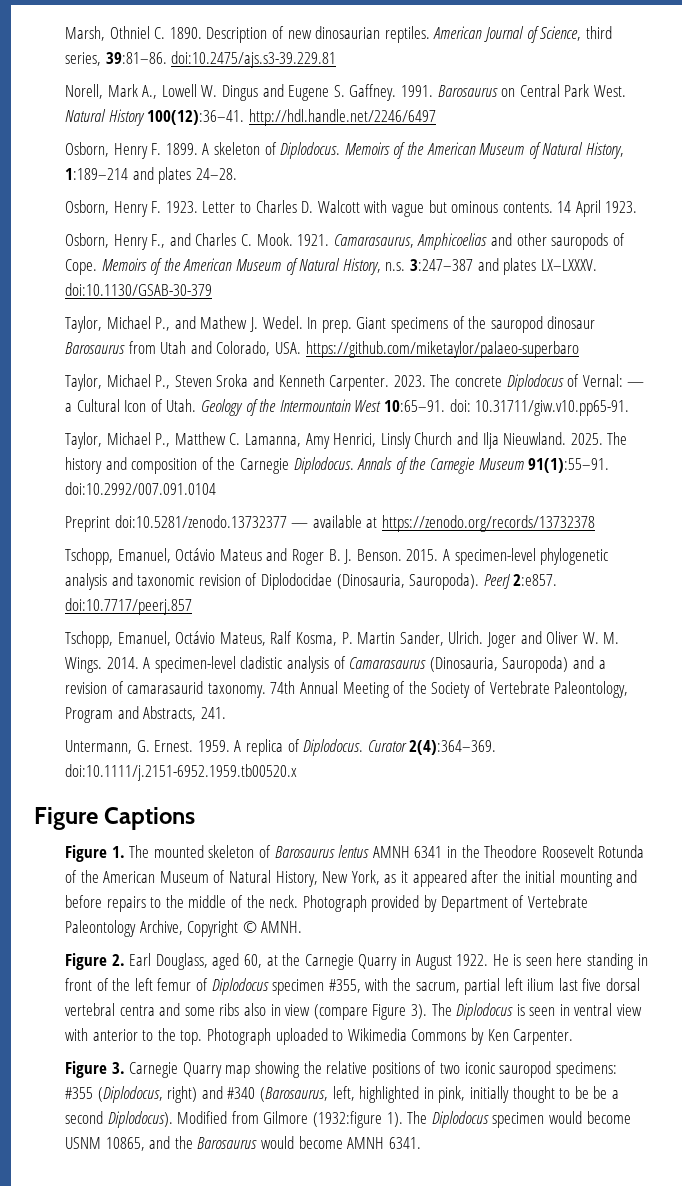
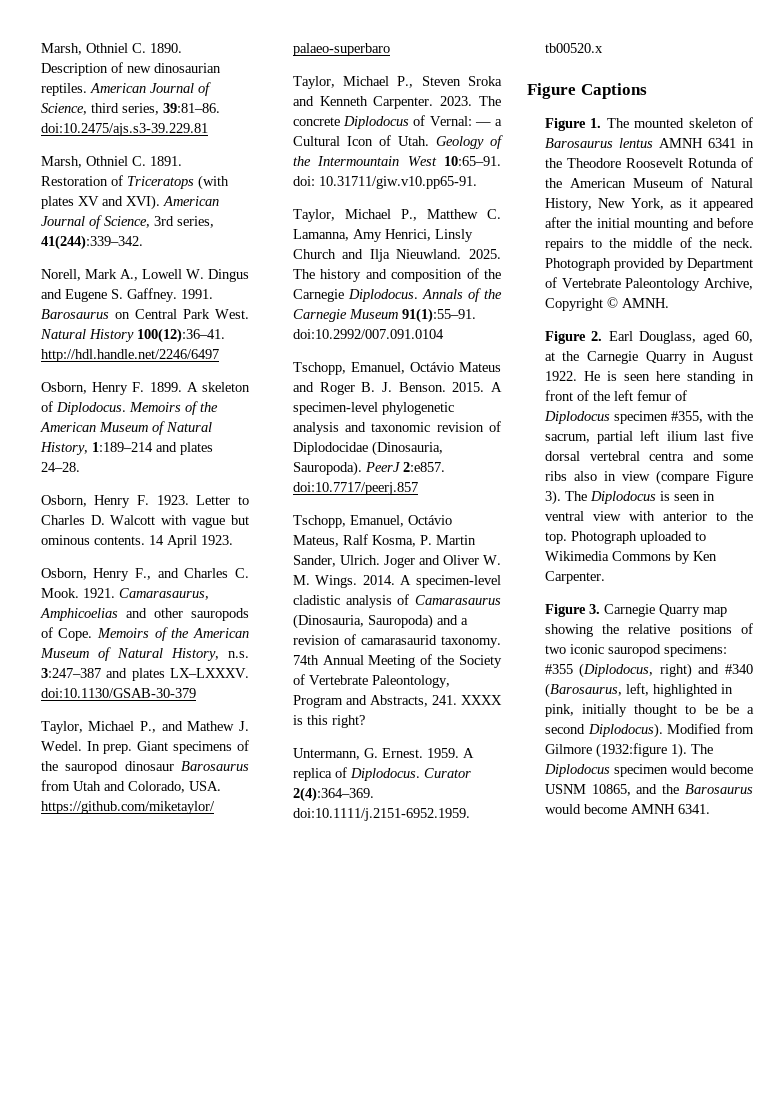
+ Marsh, Othniel C. 1891. Restoration of Triceratops (with plates XV and XVI). American Journal of Science, 3rd series, 41(244):339–342.
- Preprint doi:10.5281/zenodo.13732377 — available at https://zenodo.org/records/13732378
- 74th Annual Meeting of the Society of Vertebrate Paleontology, Program and Abstracts, 241.
+ 74th Annual Meeting of the Society of Vertebrate Paleontology, Program and Abstracts, 241. XXXX is this right?

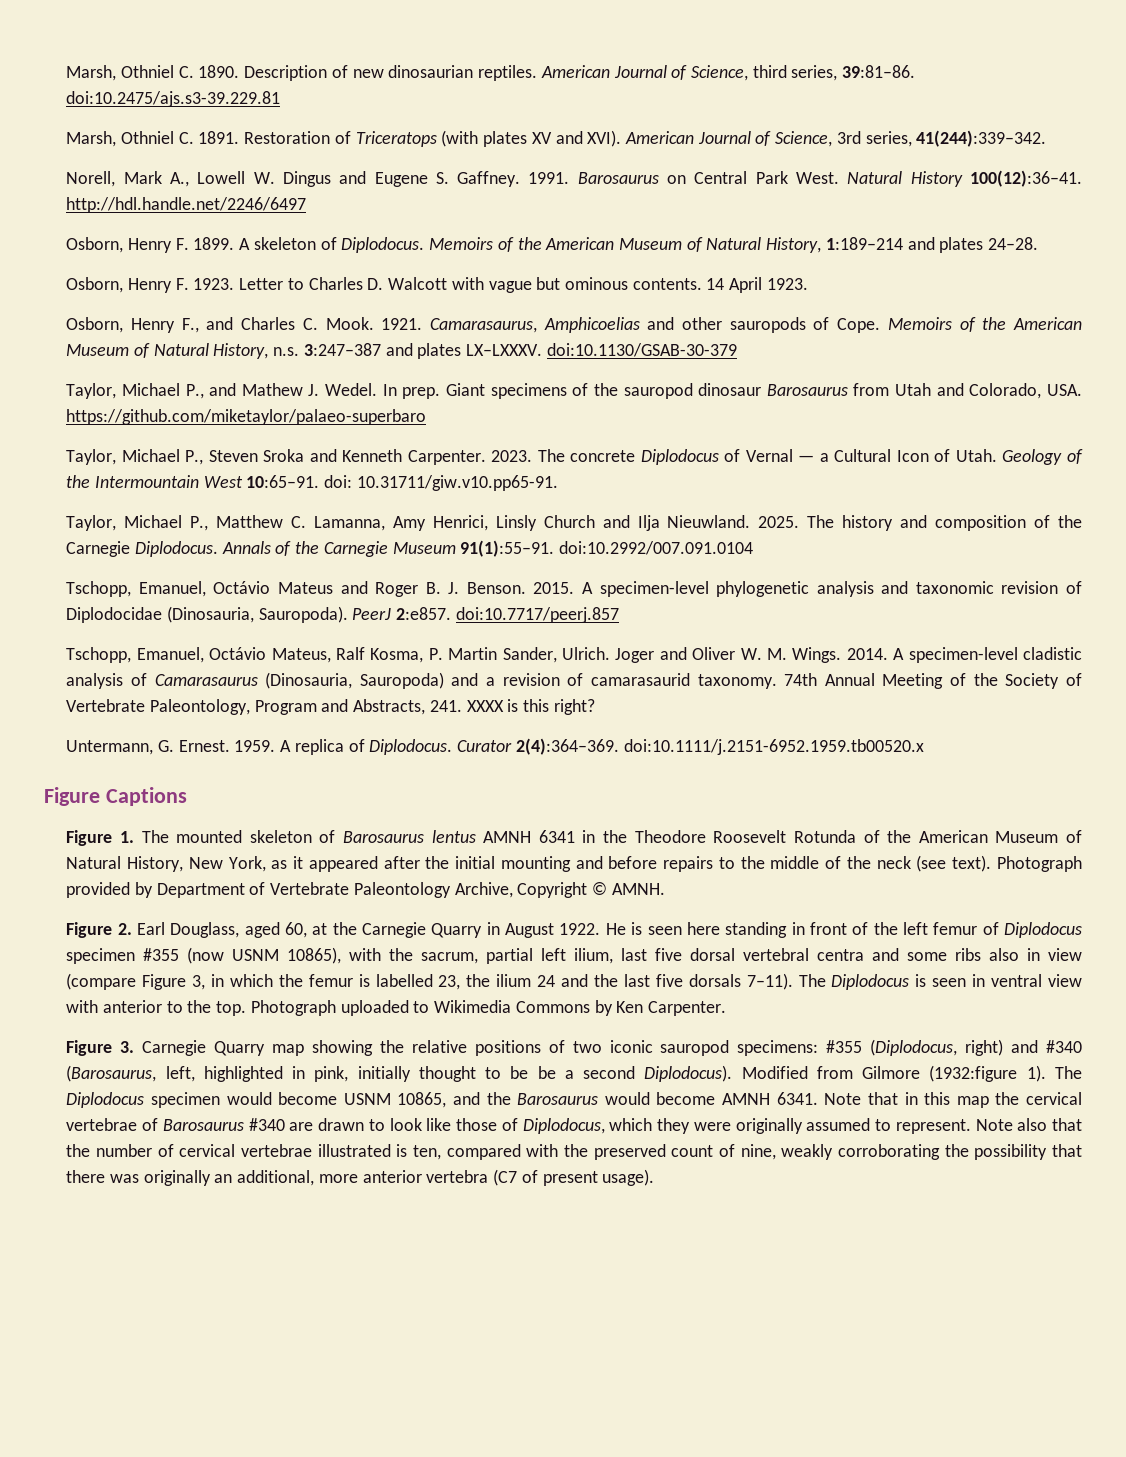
- The concrete Diplodocus of Vernal: — a Cultural Icon of Utah.
+ The concrete Diplodocus of Vernal — a Cultural Icon of Utah.
- Figure 1. The mounted skeleton of Barosaurus lentus AMNH 6341 in the Theodore Roosevelt Rotunda of the American Museum of Natural History, New York, as it appeared after the initial mounting and before repairs to the middle of the neck.
+ Figure 1. The mounted skeleton of Barosaurus lentus AMNH 6341 in the Theodore Roosevelt Rotunda of the American Museum of Natural History, New York, as it appeared after the initial mounting and before repairs to the middle of the neck (see text).
- He is seen here standing in front of the left femur of Diplodocus specimen #355, with the sacrum, partial left ilium last five dorsal vertebral centra and some ribs also in view (compare Figure 3).
+ He is seen here standing in front of the left femur of Diplodocus specimen #355 (now USNM 10865), with the sacrum, partial left ilium, last five dorsal vertebral centra and some ribs also in view (compare Figure 3, in which the femur is labelled 23, the ilium 24 and the last five dorsals 7–11).
+ Note that in this map the cervical vertebrae of Barosaurus #340 are drawn to look like those of Diplodocus, which they were originally assumed to represent. Note also that the number of cervical vertebrae illustrated is ten, compared with the preserved count of nine, weakly corroborating the possibility that there was originally an additional, more anterior vertebra (C7 of present usage).

